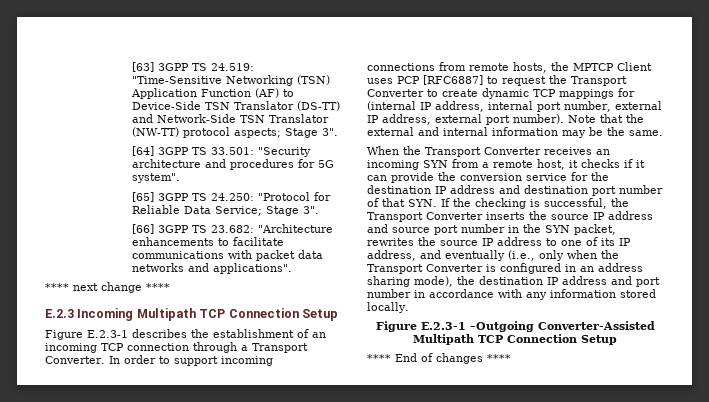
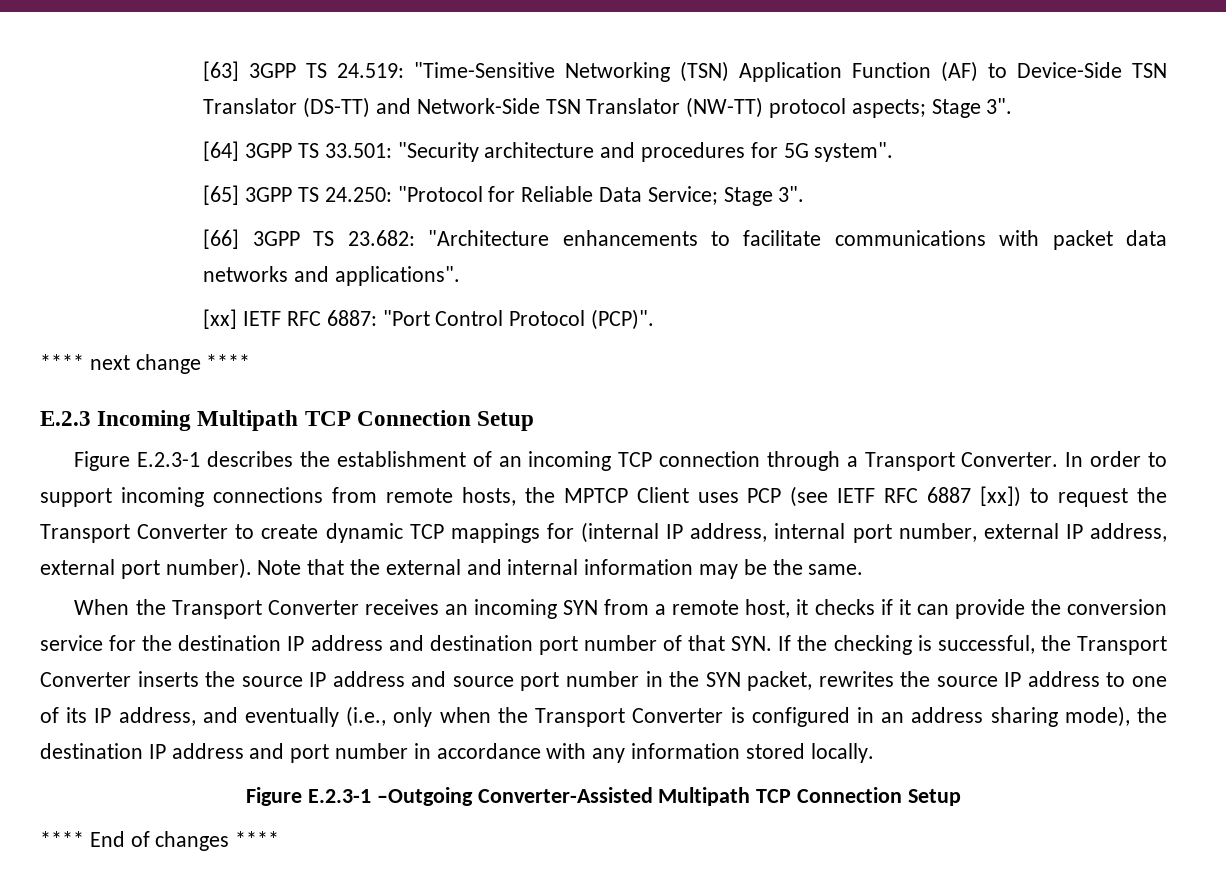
+ [xx] IETF RFC 6887: "Port Control Protocol (PCP)".
- In order to support incoming connections from remote hosts, the MPTCP Client uses PCP [RFC6887] to request the Transport Converter to create dynamic TCP mappings for (internal IP address, internal port number, external IP address, external port number).
+ In order to support incoming connections from remote hosts, the MPTCP Client uses PCP (see IETF RFC 6887 [xx]) to request the Transport Converter to create dynamic TCP mappings for (internal IP address, internal port number, external IP address, external port number).

